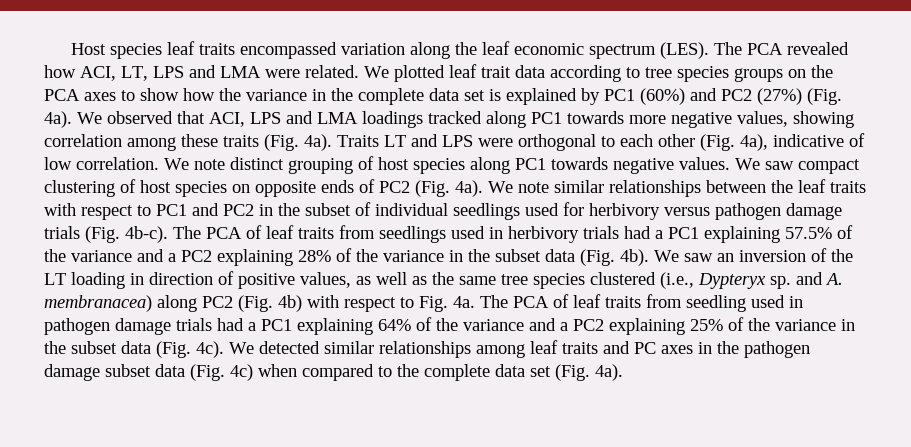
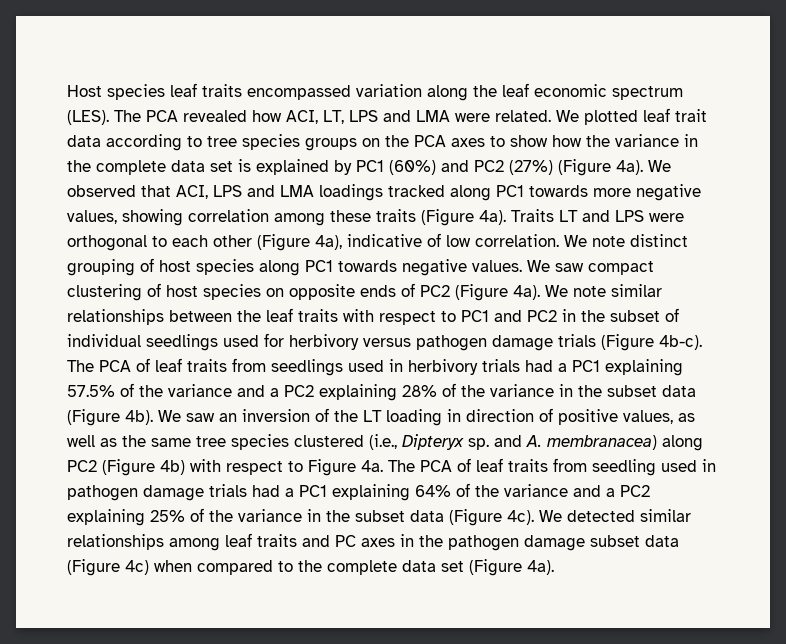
- We plotted leaf trait data according to tree species groups on the PCA axes to show how the variance in the complete data set is explained by PC1 (60%) and PC2 (27%) (Fig. 4a).
+ We plotted leaf trait data according to tree species groups on the PCA axes to show how the variance in the complete data set is explained by PC1 (60%) and PC2 (27%) (Figure 4a).
- We observed that ACI, LPS and LMA loadings tracked along PC1 towards more negative values, showing correlation among these traits (Fig. 4a).
+ We observed that ACI, LPS and LMA loadings tracked along PC1 towards more negative values, showing correlation among these traits (Figure 4a).
- Traits LT and LPS were orthogonal to each other (Fig. 4a), indicative of low correlation.
+ Traits LT and LPS were orthogonal to each other (Figure 4a), indicative of low correlation.
- We saw compact clustering of host species on opposite ends of PC2 (Fig. 4a).
+ We saw compact clustering of host species on opposite ends of PC2 (Figure 4a).
- We note similar relationships between the leaf traits with respect to PC1 and PC2 in the subset of individual seedlings used for herbivory versus pathogen damage trials (Fig. 4b-c).
+ We note similar relationships between the leaf traits with respect to PC1 and PC2 in the subset of individual seedlings used for herbivory versus pathogen damage trials (Figure 4b-c).
- The PCA of leaf traits from seedlings used in herbivory trials had a PC1 explaining 57.5% of the variance and a PC2 explaining 28% of the variance in the subset data (Fig. 4b).
+ The PCA of leaf traits from seedlings used in herbivory trials had a PC1 explaining 57.5% of the variance and a PC2 explaining 28% of the variance in the subset data (Figure 4b).
- We saw an inversion of the LT loading in direction of positive values, as well as the same tree species clustered (i.e., Dypteryx sp. and A. membranacea) along PC2 (Fig. 4b) with respect to Fig. 4a.
+ We saw an inversion of the LT loading in direction of positive values, as well as the same tree species clustered (i.e., Dipteryx sp. and A. membranacea) along PC2 (Figure 4b) with respect to Figure 4a.
- The PCA of leaf traits from seedling used in pathogen damage trials had a PC1 explaining 64% of the variance and a PC2 explaining 25% of the variance in the subset data (Fig. 4c).
+ The PCA of leaf traits from seedling used in pathogen damage trials had a PC1 explaining 64% of the variance and a PC2 explaining 25% of the variance in the subset data (Figure 4c).
- We detected similar relationships among leaf traits and PC axes in the pathogen damage subset data (Fig. 4c) when compared to the complete data set (Fig. 4a).
+ We detected similar relationships among leaf traits and PC axes in the pathogen damage subset data (Figure 4c) when compared to the complete data set (Figure 4a).

